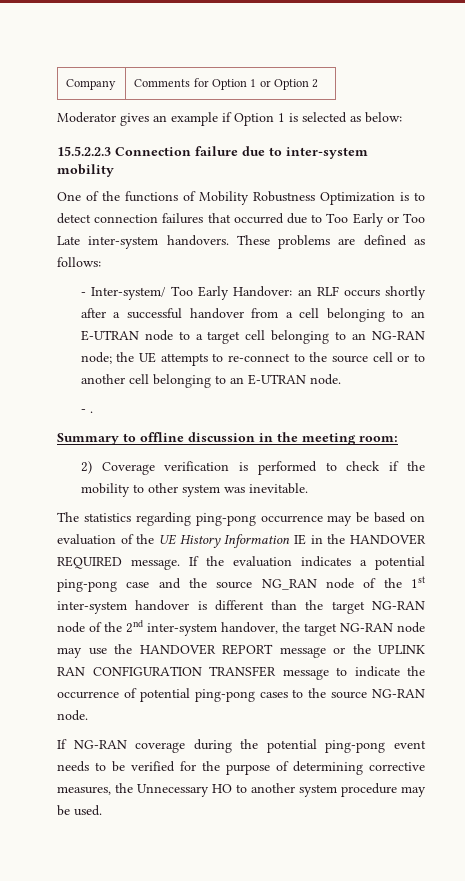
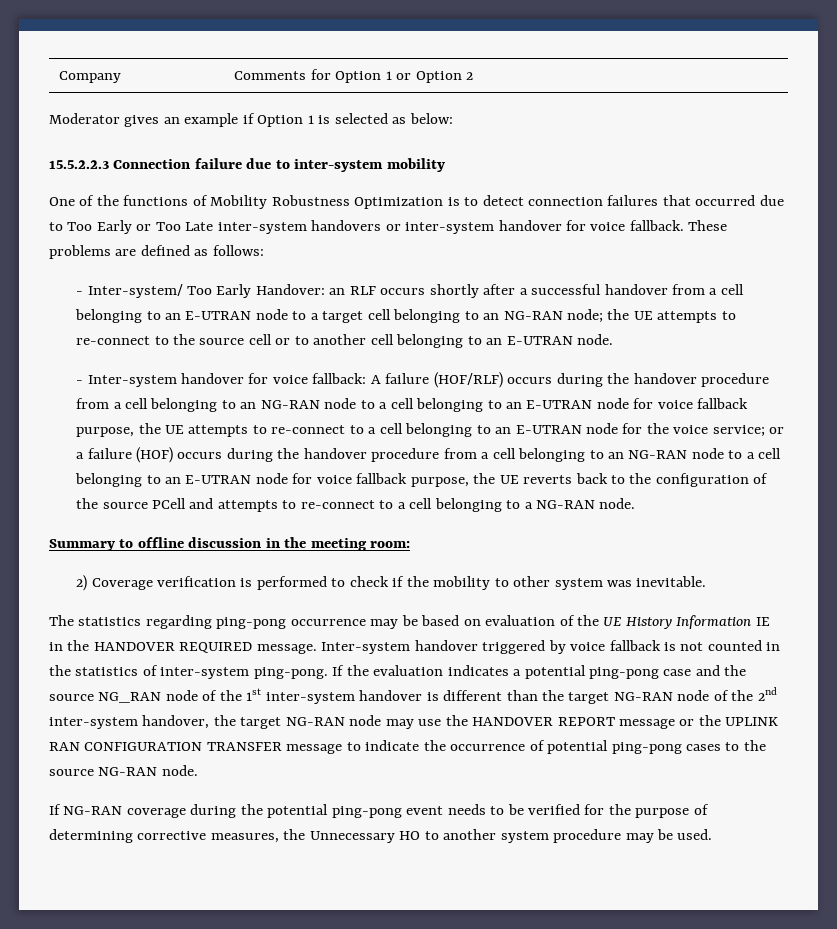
- One of the functions of Mobility Robustness Optimization is to detect connection failures that occurred due to Too Early or Too Late inter-system handovers.
+ One of the functions of Mobility Robustness Optimization is to detect connection failures that occurred due to Too Early or Too Late inter-system handovers or inter-system handover for voice fallback.
- - .
+ - Inter-system handover for voice fallback: A failure (HOF/RLF) occurs during the handover procedure from a cell belonging to an NG-RAN node to a cell belonging to an E-UTRAN node for voice fallback purpose, the UE attempts to re-connect to a cell belonging to an E-UTRAN node for the voice service; or a failure (HOF) occurs during the handover procedure from a cell belonging to an NG-RAN node to a cell belonging to an E-UTRAN node for voice fallback purpose, the UE reverts back to the configuration of the source PCell and attempts to re-connect to a cell belonging to a NG-RAN node.
+ Inter-system handover triggered by voice fallback is not counted in the statistics of inter-system ping-pong.

